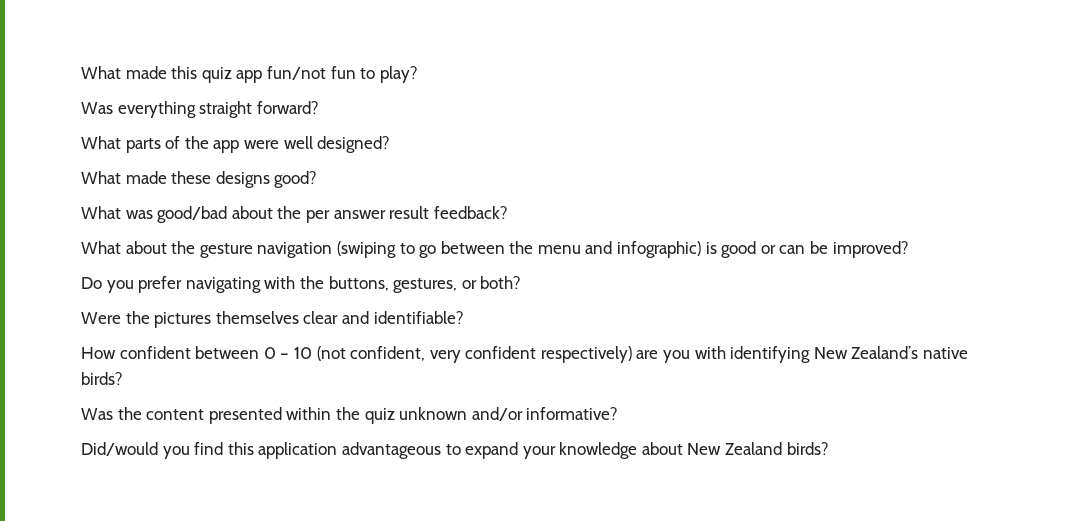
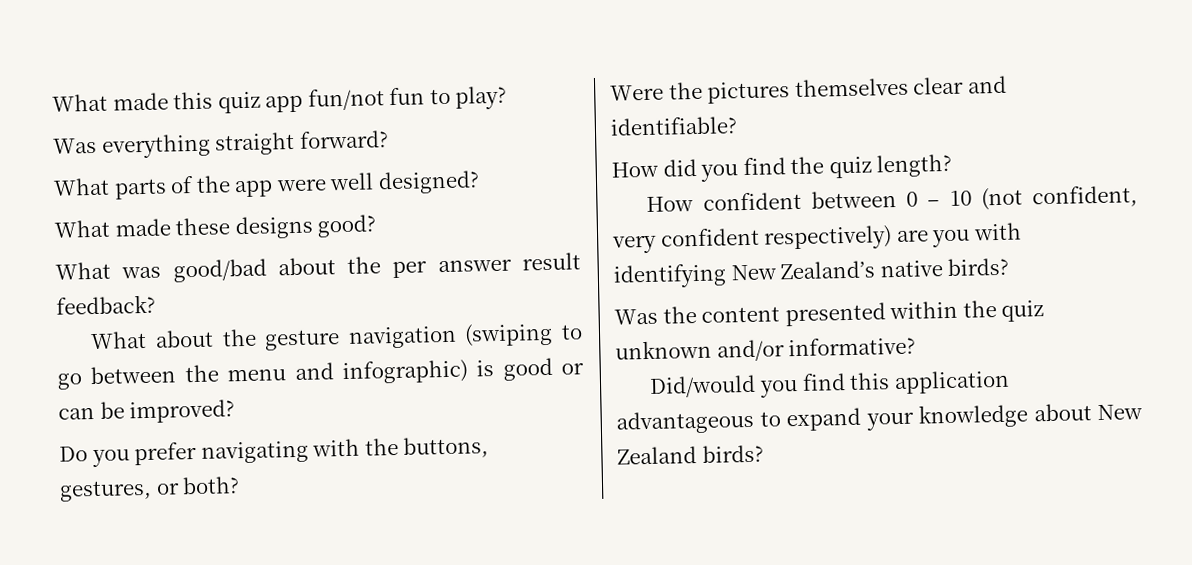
+ How did you find the quiz length?

